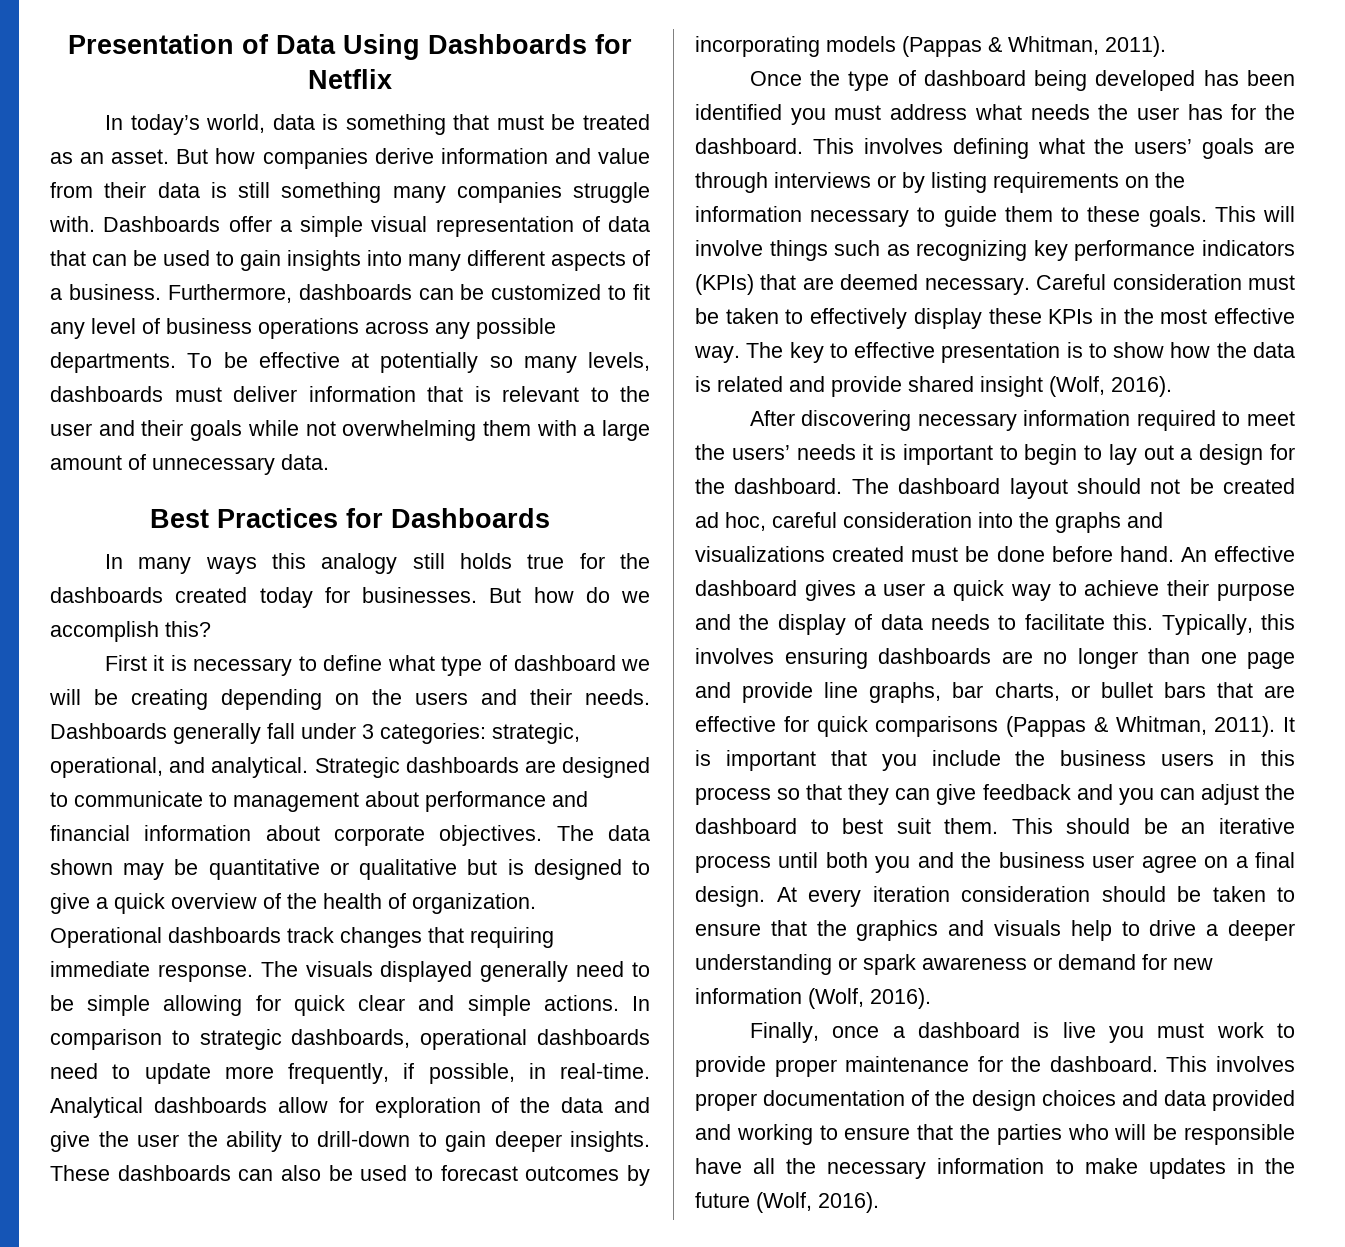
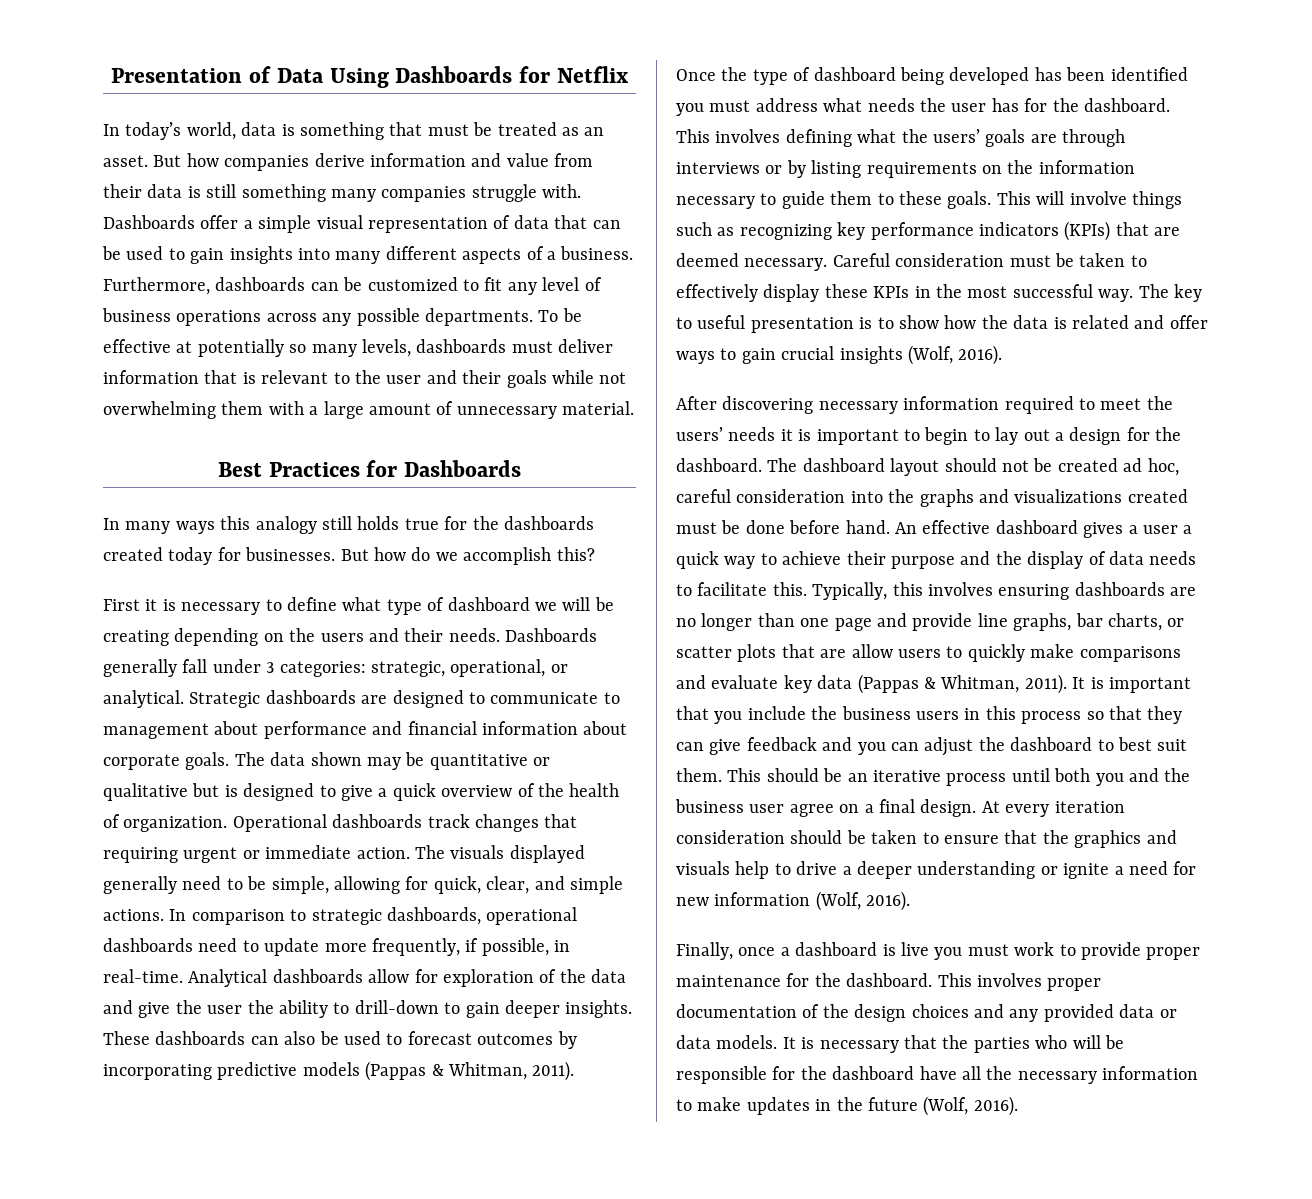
- To be effective at potentially so many levels, dashboards must deliver information that is relevant to the user and their goals while not overwhelming them with a large amount of unnecessary data.
+ To be effective at potentially so many levels, dashboards must deliver information that is relevant to the user and their goals while not overwhelming them with a large amount of unnecessary material.
- Dashboards generally fall under 3 categories: strategic, operational, and analytical.
+ Dashboards generally fall under 3 categories: strategic, operational, or analytical.
- Strategic dashboards are designed to communicate to management about performance and financial information about corporate objectives.
+ Strategic dashboards are designed to communicate to management about performance and financial information about corporate goals.
- Operational dashboards track changes that requiring immediate response.
+ Operational dashboards track changes that requiring urgent or immediate action.
- The visuals displayed generally need to be simple allowing for quick clear and simple actions.
+ The visuals displayed generally need to be simple, allowing for quick, clear, and simple actions.
- These dashboards can also be used to forecast outcomes by incorporating models (Pappas & Whitman, 2011).
+ These dashboards can also be used to forecast outcomes by incorporating predictive models (Pappas & Whitman, 2011).
- Careful consideration must be taken to effectively display these KPIs in the most effective way.
+ Careful consideration must be taken to effectively display these KPIs in the most successful way.
- The key to effective presentation is to show how the data is related and provide shared insight (Wolf, 2016).
+ The key to useful presentation is to show how the data is related and offer ways to gain crucial insights (Wolf, 2016).
- Typically, this involves ensuring dashboards are no longer than one page and provide line graphs, bar charts, or bullet bars that are effective for quick comparisons (Pappas & Whitman, 2011).
+ Typically, this involves ensuring dashboards are no longer than one page and provide line graphs, bar charts, or scatter plots that are allow users to quickly make comparisons and evaluate key data (Pappas & Whitman, 2011).
- At every iteration consideration should be taken to ensure that the graphics and visuals help to drive a deeper understanding or spark awareness or demand for new information (Wolf, 2016).
+ At every iteration consideration should be taken to ensure that the graphics and visuals help to drive a deeper understanding or ignite a need for new information (Wolf, 2016).
- This involves proper documentation of the design choices and data provided and working to ensure that the parties who will be responsible have all the necessary information to make updates in the future (Wolf, 2016).
+ This involves proper documentation of the design choices and any provided data or data models. It is necessary that the parties who will be responsible for the dashboard have all the necessary information to make updates in the future (Wolf, 2016).

